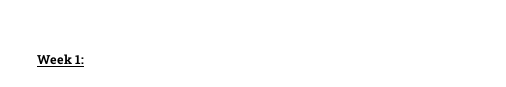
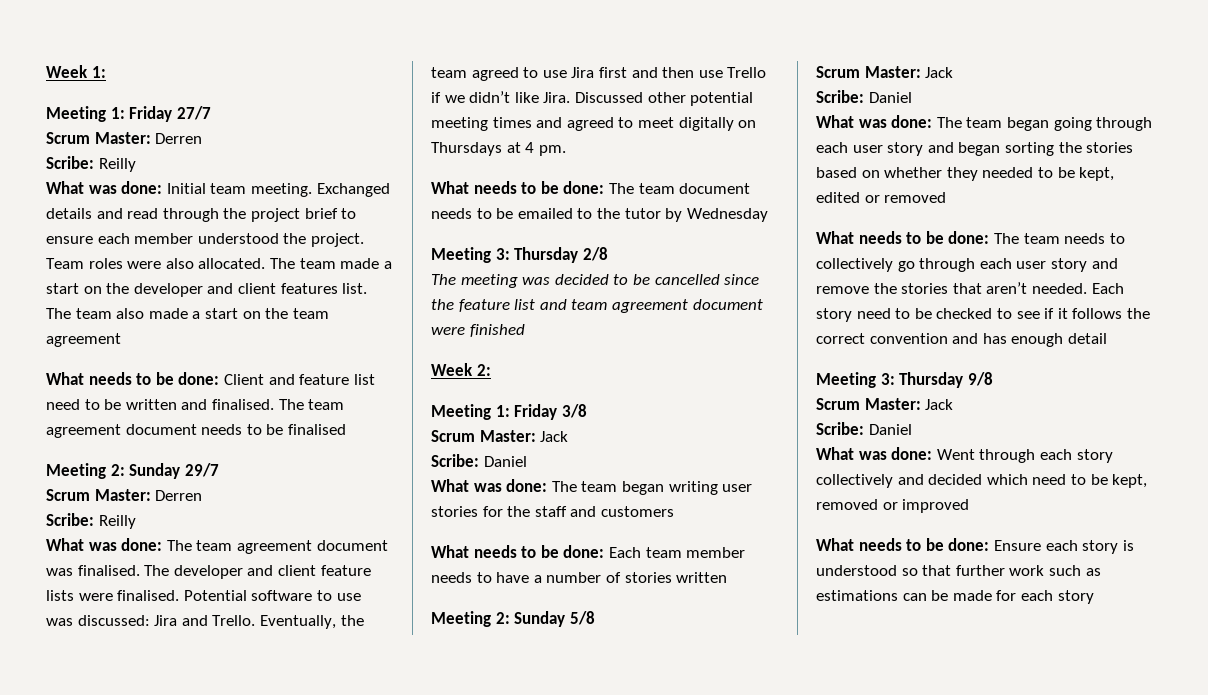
+ Meeting 1: Friday 27/7
+ Scrum Master: Derren
+ Scribe: Reilly
+ What was done: Initial team meeting. Exchanged details and read through the project brief to ensure each member understood the project. Team roles were also allocated. The team made a start on the developer and client features list. The team also made a start on the team agreement
+ What needs to be done: Client and feature list need to be written and finalised. The team agreement document needs to be finalised
+ Meeting 2: Sunday 29/7
+ Scrum Master: Derren
+ Scribe: Reilly
+ What was done: The team agreement document was finalised. The developer and client feature lists were finalised. Potential software to use was discussed: Jira and Trello. Eventually, the team agreed to use Jira first and then use Trello if we didn’t like Jira. Discussed other potential meeting times and agreed to meet digitally on Thursdays at 4 pm.
+ What needs to be done: The team document needs to be emailed to the tutor by Wednesday
+ Meeting 3: Thursday 2/8
+ The meeting was decided to be cancelled since the feature list and team agreement document were finished
+ Week 2:
+ Meeting 1: Friday 3/8
+ Scrum Master: Jack
+ Scribe: Daniel
+ What was done: The team began writing user stories for the staff and customers
+ What needs to be done: Each team member needs to have a number of stories written
+ Meeting 2: Sunday 5/8
+ Scrum Master: Jack
+ Scribe: Daniel
+ What was done: The team began going through each user story and began sorting the stories based on whether they needed to be kept, edited or removed
+ What needs to be done: The team needs to collectively go through each user story and remove the stories that aren’t needed. Each story need to be checked to see if it follows the correct convention and has enough detail
+ Meeting 3: Thursday 9/8
+ Scrum Master: Jack
+ Scribe: Daniel
+ What was done: Went through each story collectively and decided which need to be kept, removed or improved
+ What needs to be done: Ensure each story is understood so that further work such as estimations can be made for each story

